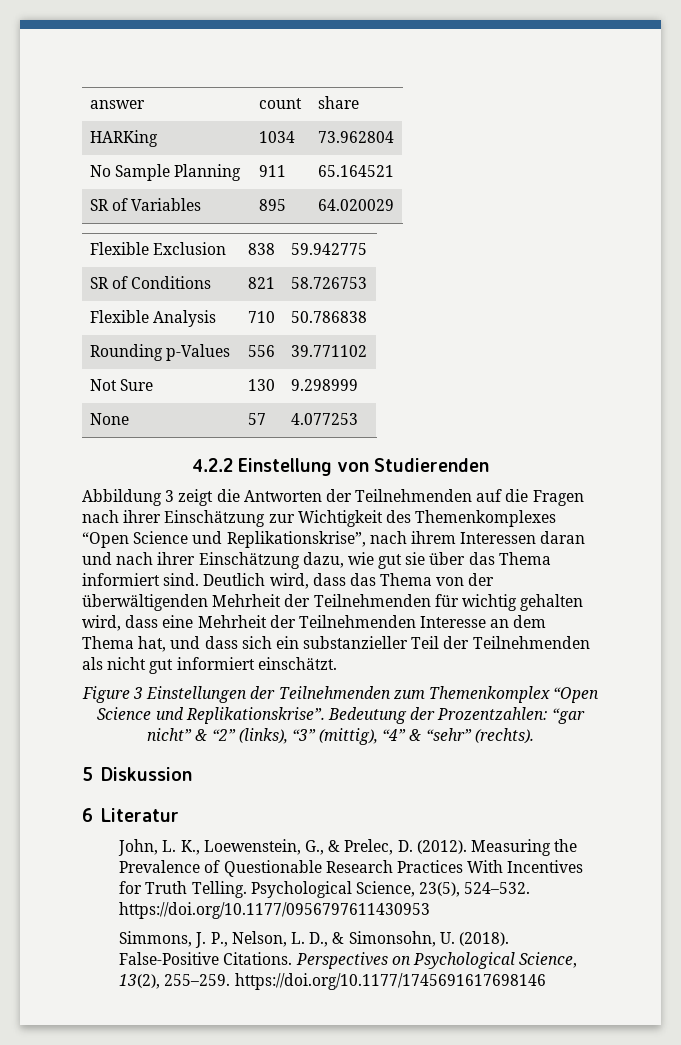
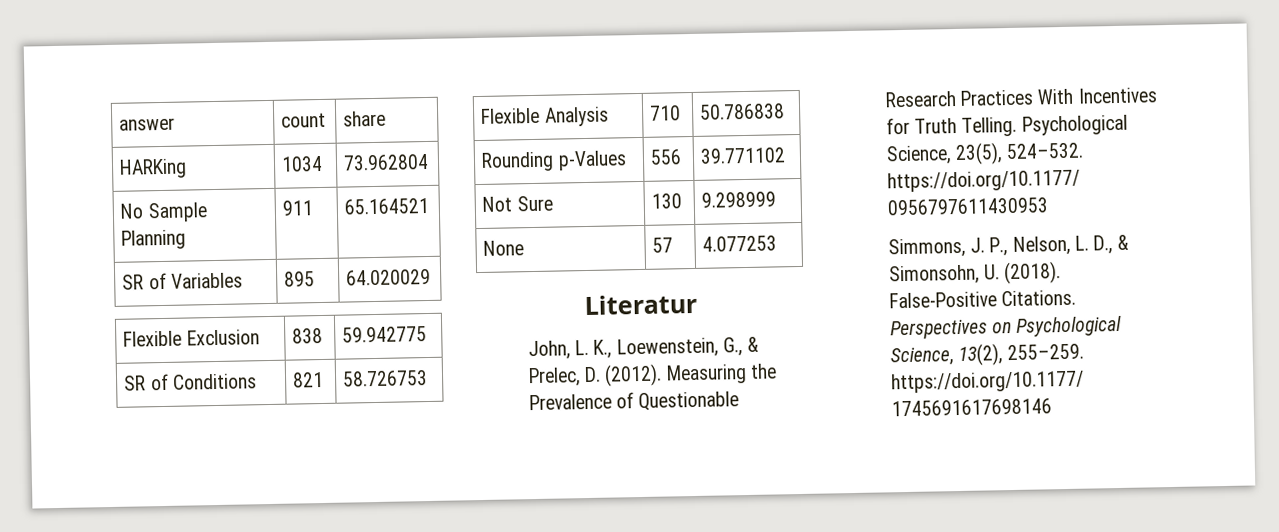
- 4.2.2 Einstellung von Studierenden
- Abbildung 3 zeigt die Antworten der Teilnehmenden auf die Fragen nach ihrer Einschätzung zur Wichtigkeit des Themenkomplexes “Open Science und Replikationskrise”, nach ihrem Interessen daran und nach ihrer Einschätzung dazu, wie gut sie über das Thema informiert sind. Deutlich wird, dass das Thema von der überwältigenden Mehrheit der Teilnehmenden für wichtig gehalten wird, dass eine Mehrheit der Teilnehmenden Interesse an dem Thema hat, und dass sich ein substanzieller Teil der Teilnehmenden als nicht gut informiert einschätzt.
- Figure 3 Einstellungen der Teilnehmenden zum Themenkomplex “Open Science und Replikationskrise”. Bedeutung der Prozentzahlen: “gar nicht” & “2” (links), “3” (mittig), “4” & “sehr” (rechts).
- 5 Diskussion
- 6 Literatur
+ Literatur

